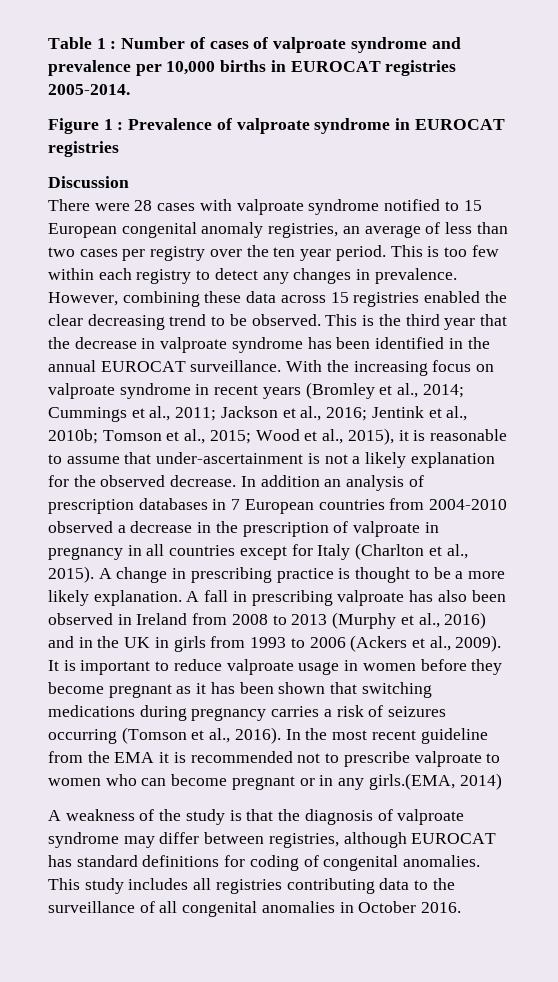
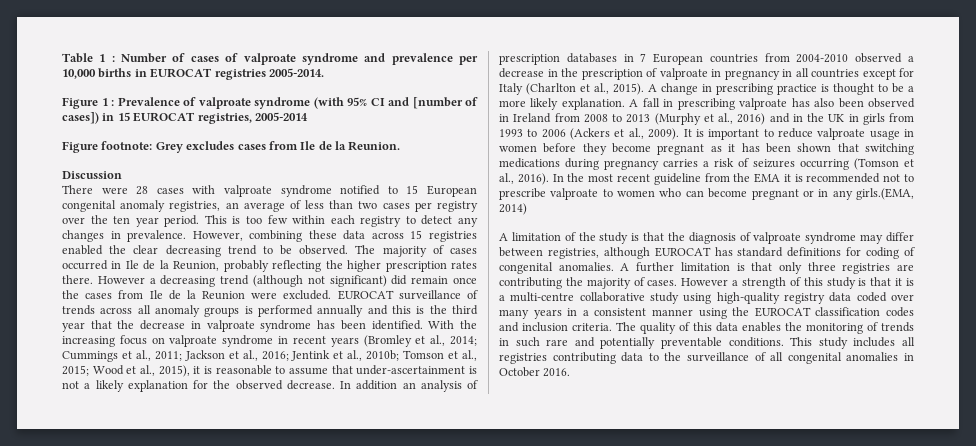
- Figure 1 : Prevalence of valproate syndrome in EUROCAT registries
+ Figure 1 : Prevalence of valproate syndrome (with 95% CI and [number of cases]) in 15 EUROCAT registries, 2005-2014
+ Figure footnote: Grey excludes cases from Ile de la Reunion.
- This is the third year that the decrease in valproate syndrome has been identified in the annual EUROCAT surveillance.
+ The majority of cases occurred in Ile de la Reunion, probably reflecting the higher prescription rates there. However a decreasing trend (although not significant) did remain once the cases from Ile de la Reunion were excluded. EUROCAT surveillance of trends across all anomaly groups is performed annually and this is the third year that the decrease in valproate syndrome has been identified.
- A weakness of the study is that the diagnosis of valproate syndrome may differ between registries, although EUROCAT has standard definitions for coding of congenital anomalies.
+ A limitation of the study is that the diagnosis of valproate syndrome may differ between registries, although EUROCAT has standard definitions for coding of congenital anomalies.
+ A further limitation is that only three registries are contributing the majority of cases. However a strength of this study is that it is a multi-centre collaborative study using high-quality registry data coded over many years in a consistent manner using the EUROCAT classification codes and inclusion criteria. The quality of this data enables the monitoring of trends in such rare and potentially preventable conditions.

